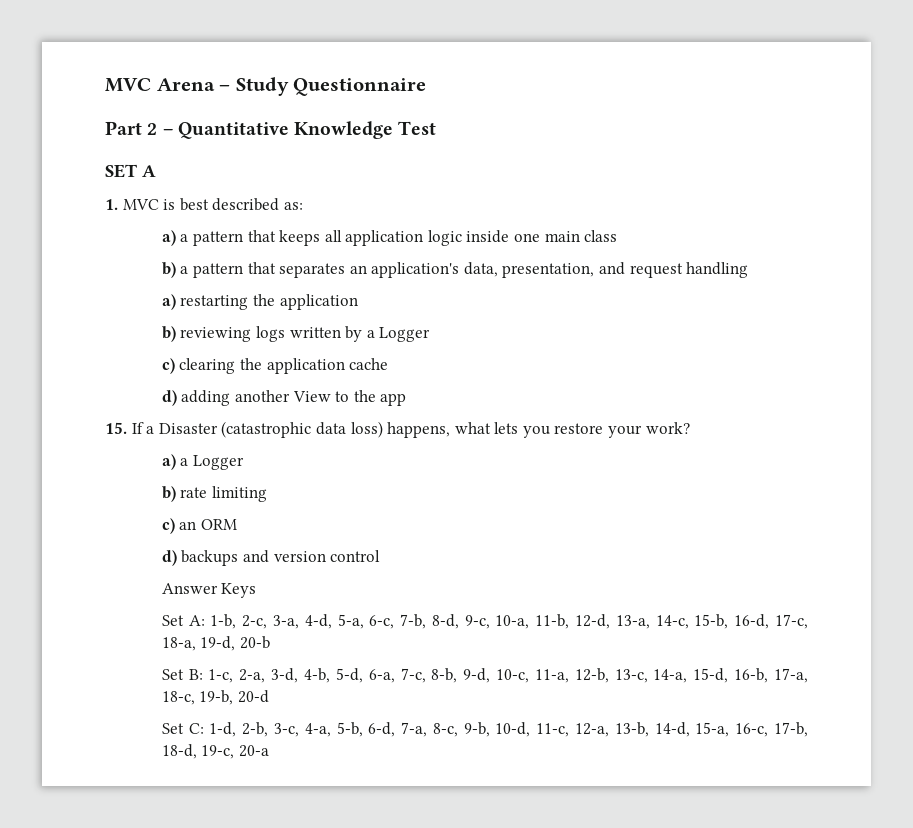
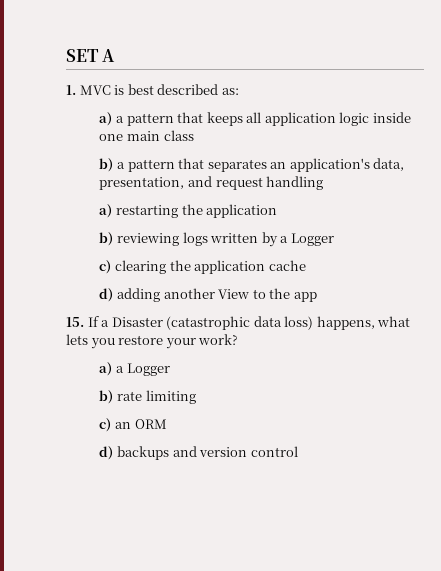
- MVC Arena – Study Questionnaire
- Part 2 – Quantitative Knowledge Test
- Answer Keys
- Set A: 1-b, 2-c, 3-a, 4-d, 5-a, 6-c, 7-b, 8-d, 9-c, 10-a, 11-b, 12-d, 13-a, 14-c, 15-b, 16-d, 17-c, 18-a, 19-d, 20-b
- Set B: 1-c, 2-a, 3-d, 4-b, 5-d, 6-a, 7-c, 8-b, 9-d, 10-c, 11-a, 12-b, 13-c, 14-a, 15-d, 16-b, 17-a, 18-c, 19-b, 20-d
- Set C: 1-d, 2-b, 3-c, 4-a, 5-b, 6-d, 7-a, 8-c, 9-b, 10-d, 11-c, 12-a, 13-b, 14-d, 15-a, 16-c, 17-b, 18-d, 19-c, 20-a

